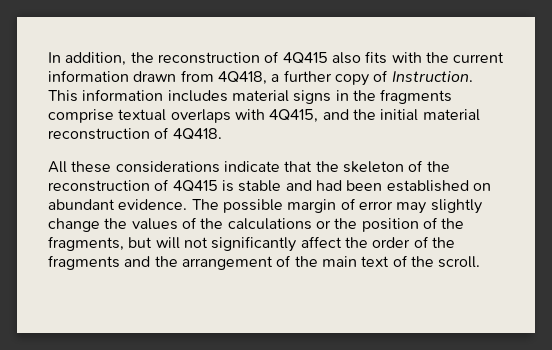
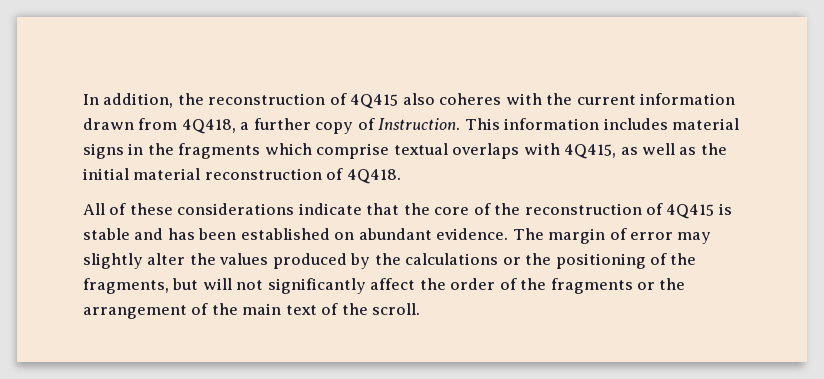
- In addition, the reconstruction of 4Q415 also fits with the current information drawn from 4Q418, a further copy of Instruction.
+ In addition, the reconstruction of 4Q415 also coheres with the current information drawn from 4Q418, a further copy of Instruction.
- This information includes material signs in the fragments comprise textual overlaps with 4Q415, and the initial material reconstruction of 4Q418.
+ This information includes material signs in the fragments which comprise textual overlaps with 4Q415, as well as the initial material reconstruction of 4Q418.
- All these considerations indicate that the skeleton of the reconstruction of 4Q415 is stable and had been established on abundant evidence.
+ All of these considerations indicate that the core of the reconstruction of 4Q415 is stable and has been established on abundant evidence.
- The possible margin of error may slightly change the values of the calculations or the position of the fragments, but will not significantly affect the order of the fragments and the arrangement of the main text of the scroll.
+ The margin of error may slightly alter the values produced by the calculations or the positioning of the fragments, but will not significantly affect the order of the fragments or the arrangement of the main text of the scroll.

